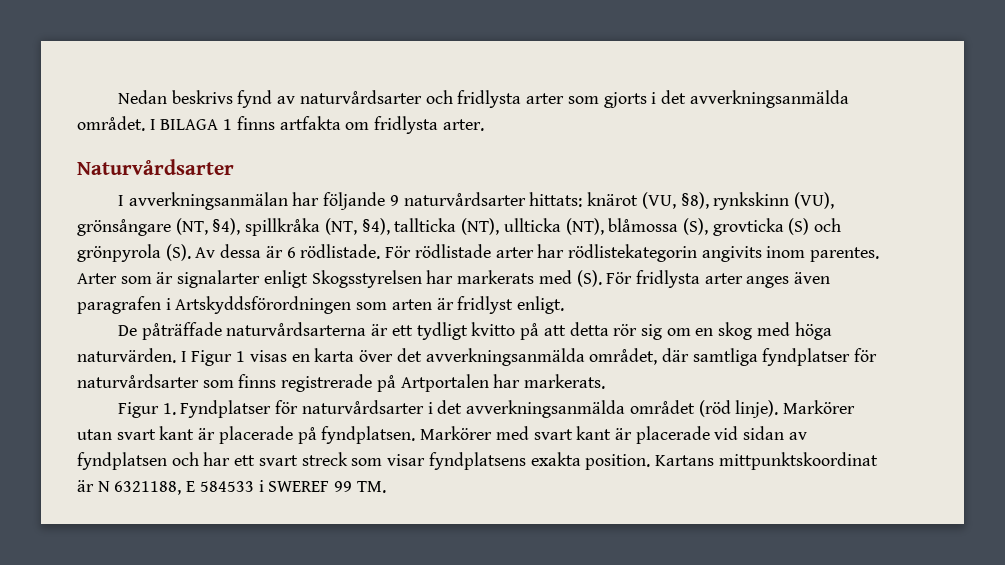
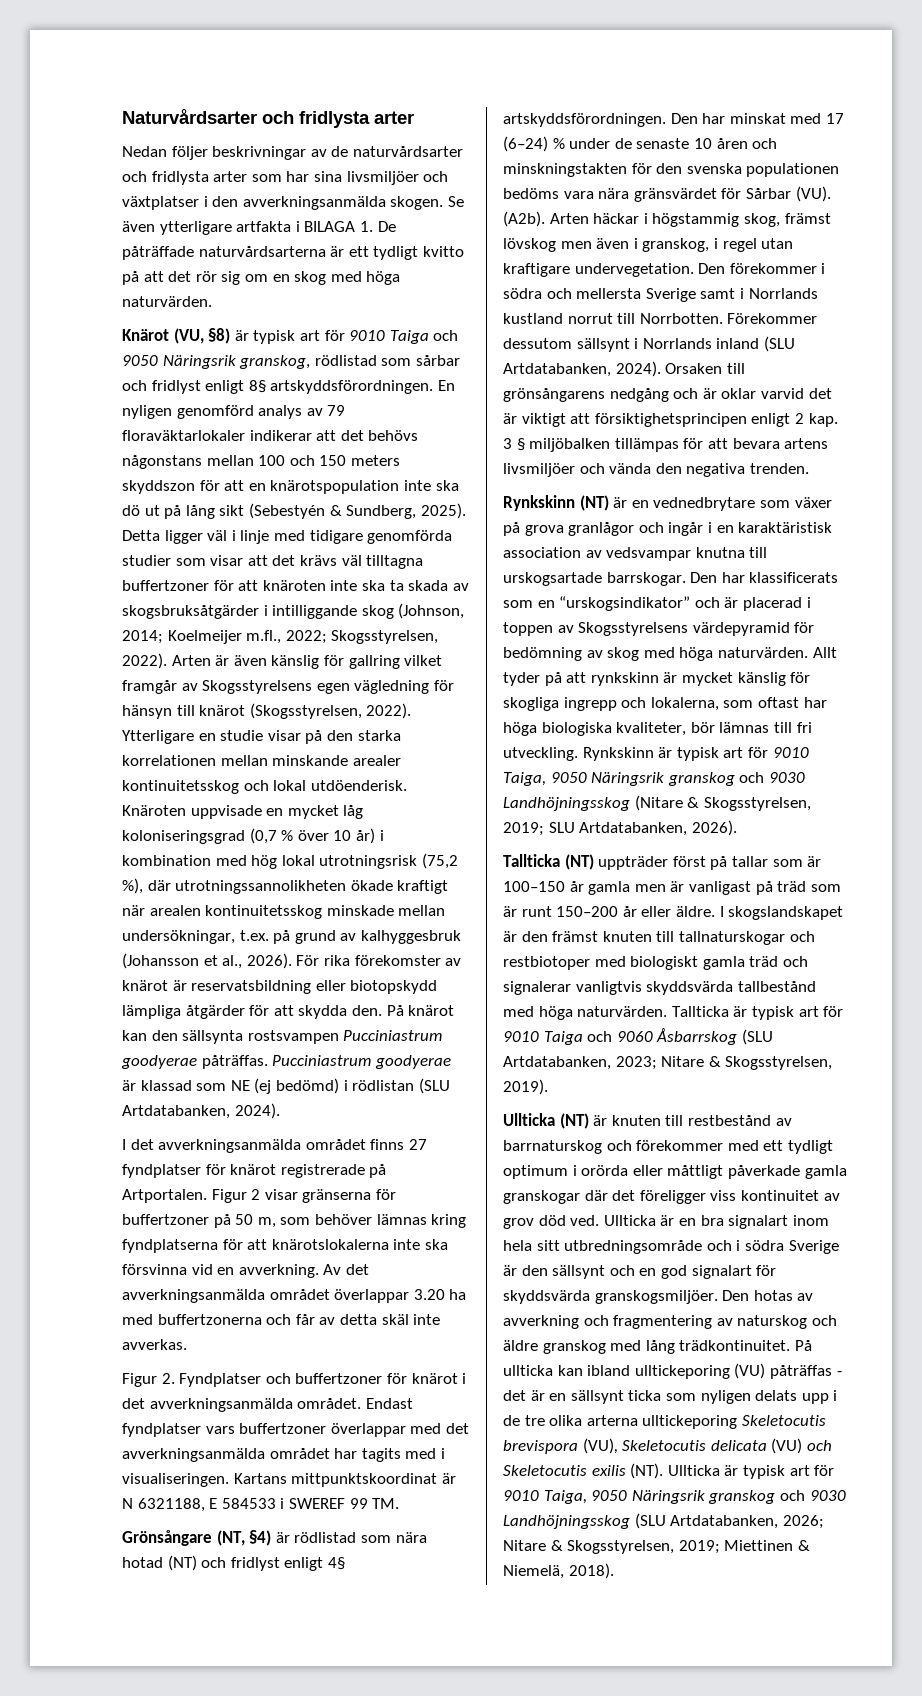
- Nedan beskrivs fynd av naturvårdsarter och fridlysta arter som gjorts i det avverkningsanmälda området. I BILAGA 1 finns artfakta om fridlysta arter.
- Naturvårdsarter
- I avverkningsanmälan har följande 9 naturvårdsarter hittats: knärot (VU, §8), rynkskinn (VU), grönsångare (NT, §4), spillkråka (NT, §4), tallticka (NT), ullticka (NT), blåmossa (S), grovticka (S) och grönpyrola (S). Av dessa är 6 rödlistade. För rödlistade arter har rödlistekategorin angivits inom parentes. Arter som är signalarter enligt Skogsstyrelsen har markerats med (S). För fridlysta arter anges även paragrafen i Artskyddsförordningen som arten är fridlyst enligt.
- De påträffade naturvårdsarterna är ett tydligt kvitto på att detta rör sig om en skog med höga naturvärden. I Figur 1 visas en karta över det avverkningsanmälda området, där samtliga fyndplatser för naturvårdsarter som finns registrerade på Artportalen har markerats.
- Figur 1. Fyndplatser för naturvårdsarter i det avverkningsanmälda området (röd linje). Markörer utan svart kant är placerade på fyndplatsen. Markörer med svart kant är placerade vid sidan av fyndplatsen och har ett svart streck som visar fyndplatsens exakta position.
+ Naturvårdsarter och fridlysta arter
+ Nedan följer beskrivningar av de naturvårdsarter och fridlysta arter som har sina livsmiljöer och växtplatser i den avverkningsanmälda skogen. Se även ytterligare artfakta i BILAGA 1. De påträffade naturvårdsarterna är ett tydligt kvitto på att det rör sig om en skog med höga naturvärden.
+ Knärot (VU, §8) är typisk art för 9010 Taiga och 9050 Näringsrik granskog, rödlistad som sårbar och fridlyst enligt 8§ artskyddsförordningen. En nyligen genomförd analys av 79 floraväktarlokaler indikerar att det behövs någonstans mellan 100 och 150 meters skyddszon för att en knärotspopulation inte ska dö ut på lång sikt (Sebestyén & Sundberg, 2025). Detta ligger väl i linje med tidigare genomförda studier som visar att det krävs väl tilltagna buffertzoner för att knäroten inte ska ta skada av skogsbruksåtgärder i intilliggande skog (Johnson, 2014; Koelmeijer m.fl., 2022; Skogsstyrelsen, 2022). Arten är även känslig för gallring vilket framgår av Skogsstyrelsens egen vägledning för hänsyn till knärot (Skogsstyrelsen, 2022). Ytterligare en studie visar på den starka korrelationen mellan minskande arealer kontinuitetsskog och lokal utdöenderisk. Knäroten uppvisade en mycket låg koloniseringsgrad (0,7 % över 10 år) i kombination med hög lokal utrotningsrisk (75,2 %), där utrotningssannolikheten ökade kraftigt när arealen kontinuitetsskog minskade mellan undersökningar, t.ex. på grund av kalhyggesbruk (Johansson et al., 2026). För rika förekomster av knärot är reservatsbildning eller biotopskydd lämpliga åtgärder för att skydda den. På knärot kan den sällsynta rostsvampen Pucciniastrum goodyerae påträffas. Pucciniastrum goodyerae är klassad som NE (ej bedömd) i rödlistan (SLU Artdatabanken, 2024).
+ I det avverkningsanmälda området finns 27 fyndplatser för knärot registrerade på Artportalen. Figur 2 visar gränserna för buffertzoner på 50 m, som behöver lämnas kring fyndplatserna för att knärotslokalerna inte ska försvinna vid en avverkning. Av det avverkningsanmälda området överlappar 3.20 ha med buffertzonerna och får av detta skäl inte avverkas.
+ Figur 2. Fyndplatser och buffertzoner för knärot i det avverkningsanmälda området. Endast fyndplatser vars buffertzoner överlappar med det avverkningsanmälda området har tagits med i visualiseringen.
+ Grönsångare (NT, §4) är rödlistad som nära hotad (NT) och fridlyst enligt 4§ artskyddsförordningen. Den har minskat med 17 (6–24) % under de senaste 10 åren och minskningstakten för den svenska populationen bedöms vara nära gränsvärdet för Sårbar (VU). (A2b). Arten häckar i högstammig skog, främst lövskog men även i granskog, i regel utan kraftigare undervegetation. Den förekommer i södra och mellersta Sverige samt i Norrlands kustland norrut till Norrbotten. Förekommer dessutom sällsynt i Norrlands inland (SLU Artdatabanken, 2024). Orsaken till grönsångarens nedgång och är oklar varvid det är viktigt att försiktighetsprincipen enligt 2 kap. 3 § miljöbalken tillämpas för att bevara artens livsmiljöer och vända den negativa trenden.
+ Rynkskinn (NT) är en vednedbrytare som växer på grova granlågor och ingår i en karaktäristisk association av vedsvampar knutna till urskogsartade barrskogar. Den har klassificerats som en “urskogsindikator” och är placerad i toppen av Skogsstyrelsens värdepyramid för bedömning av skog med höga naturvärden. Allt tyder på att rynkskinn är mycket känslig för skogliga ingrepp och lokalerna, som oftast har höga biologiska kvaliteter, bör lämnas till fri utveckling. Rynkskinn är typisk art för 9010 Taiga, 9050 Näringsrik granskog och 9030 Landhöjningsskog (Nitare & Skogsstyrelsen, 2019; SLU Artdatabanken, 2026).
+ Tallticka (NT) uppträder först på tallar som är 100–150 år gamla men är vanligast på träd som är runt 150–200 år eller äldre. I skogslandskapet är den främst knuten till tallnaturskogar och restbiotoper med biologiskt gamla träd och signalerar vanligtvis skyddsvärda tallbestånd med höga naturvärden. Tallticka är typisk art för 9010 Taiga och 9060 Åsbarrskog (SLU Artdatabanken, 2023; Nitare & Skogsstyrelsen, 2019).
+ Ullticka (NT) är knuten till restbestånd av barrnaturskog och förekommer med ett tydligt optimum i orörda eller måttligt påverkade gamla granskogar där det föreligger viss kontinuitet av grov död ved. Ullticka är en bra signalart inom hela sitt utbredningsområde och i södra Sverige är den sällsynt och en god signalart för skyddsvärda granskogsmiljöer. Den hotas av avverkning och fragmentering av naturskog och äldre granskog med lång trädkontinuitet. På ullticka kan ibland ulltickeporing (VU) påträffas - det är en sällsynt ticka som nyligen delats upp i de tre olika arterna ulltickeporing Skeletocutis brevispora (VU), Skeletocutis delicata (VU) och Skeletocutis exilis (NT). Ullticka är typisk art för 9010 Taiga, 9050 Näringsrik granskog och 9030 Landhöjningsskog (SLU Artdatabanken, 2026; Nitare & Skogsstyrelsen, 2019; Miettinen & Niemelä, 2018).

